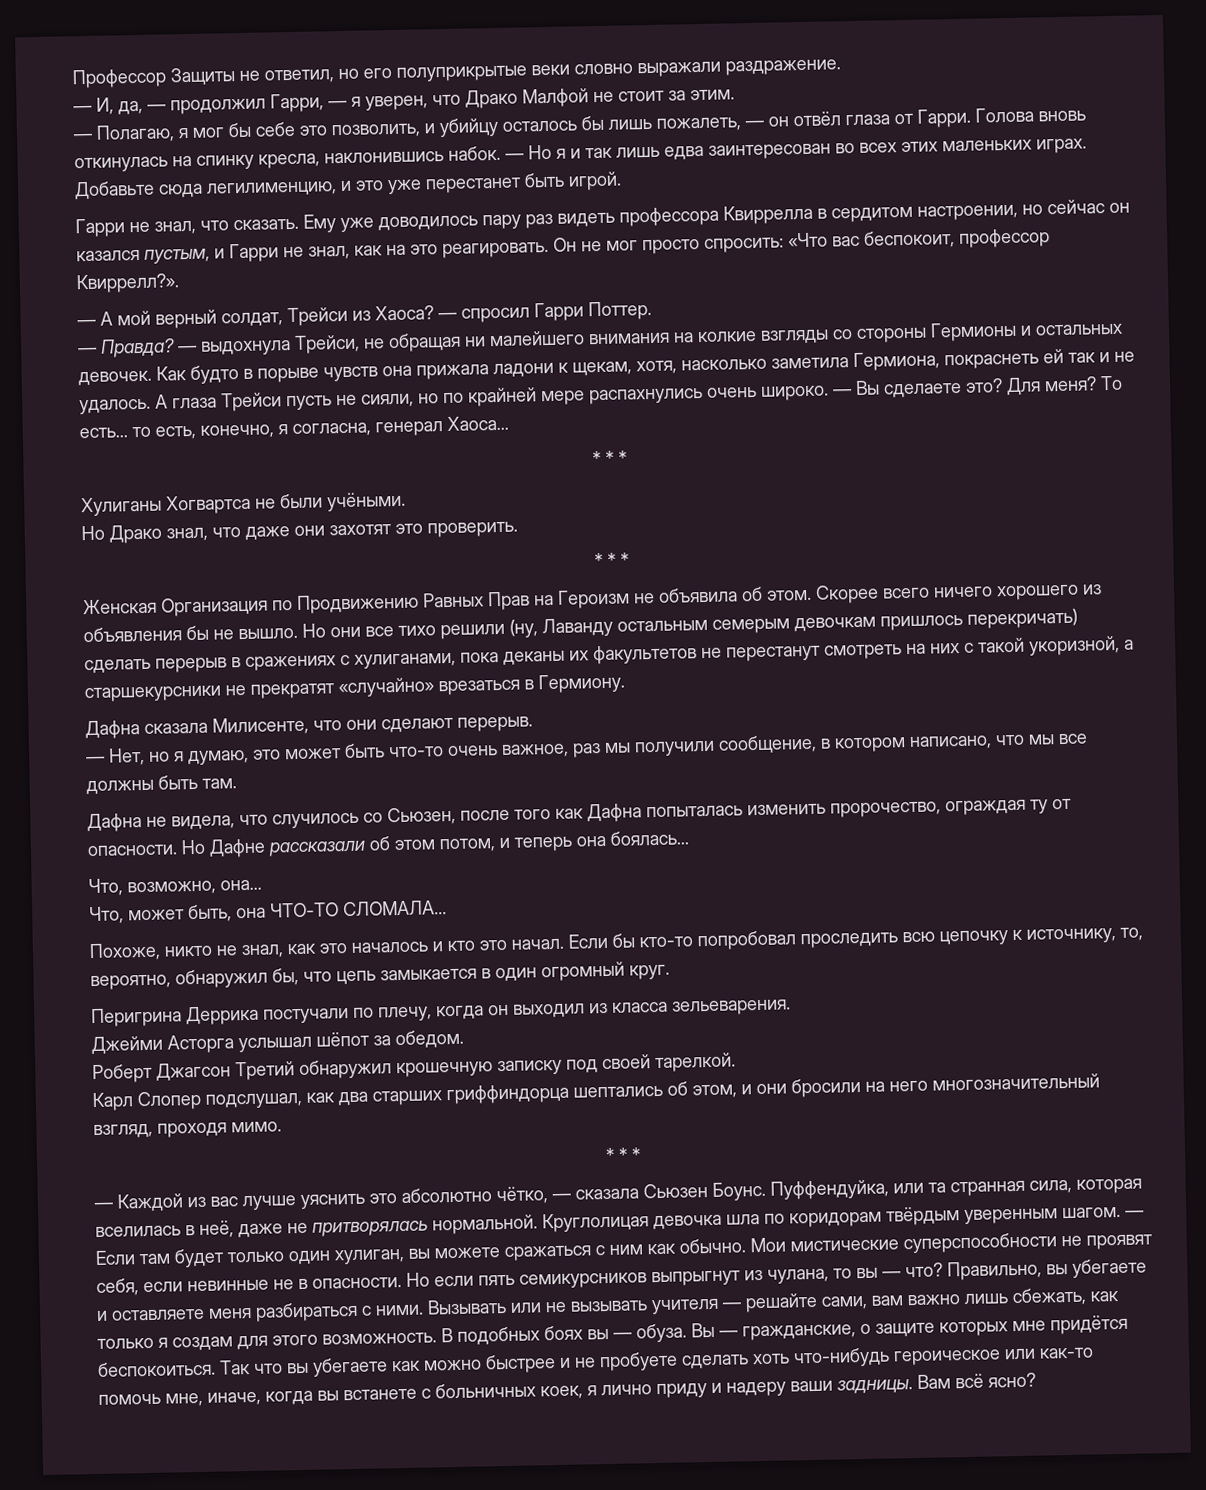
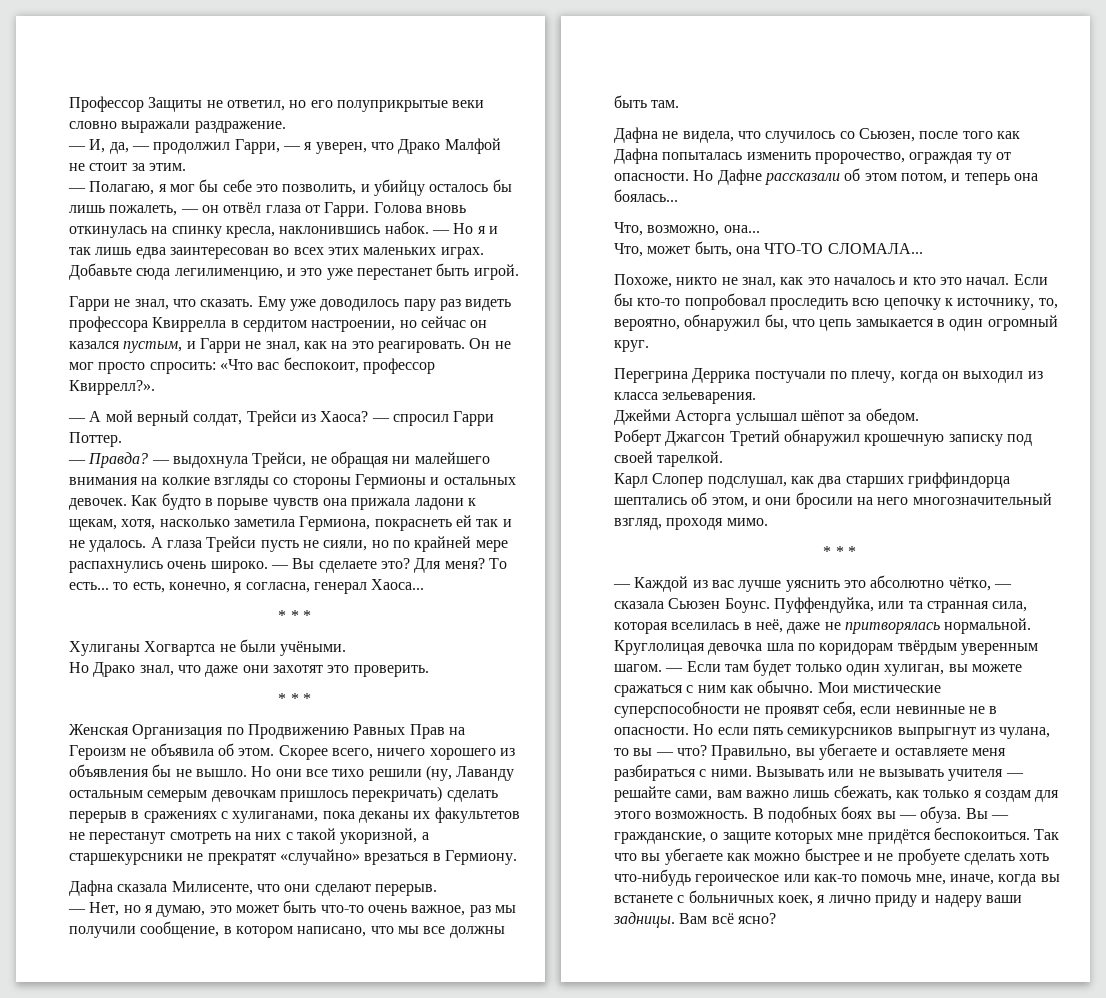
- Скорее всего ничего хорошего из объявления бы не вышло.
+ Скорее всего, ничего хорошего из объявления бы не вышло.
- Перигрина Деррика постучали по плечу, когда он выходил из класса зельеварения.
+ Перегрина Деррика постучали по плечу, когда он выходил из класса зельеварения.

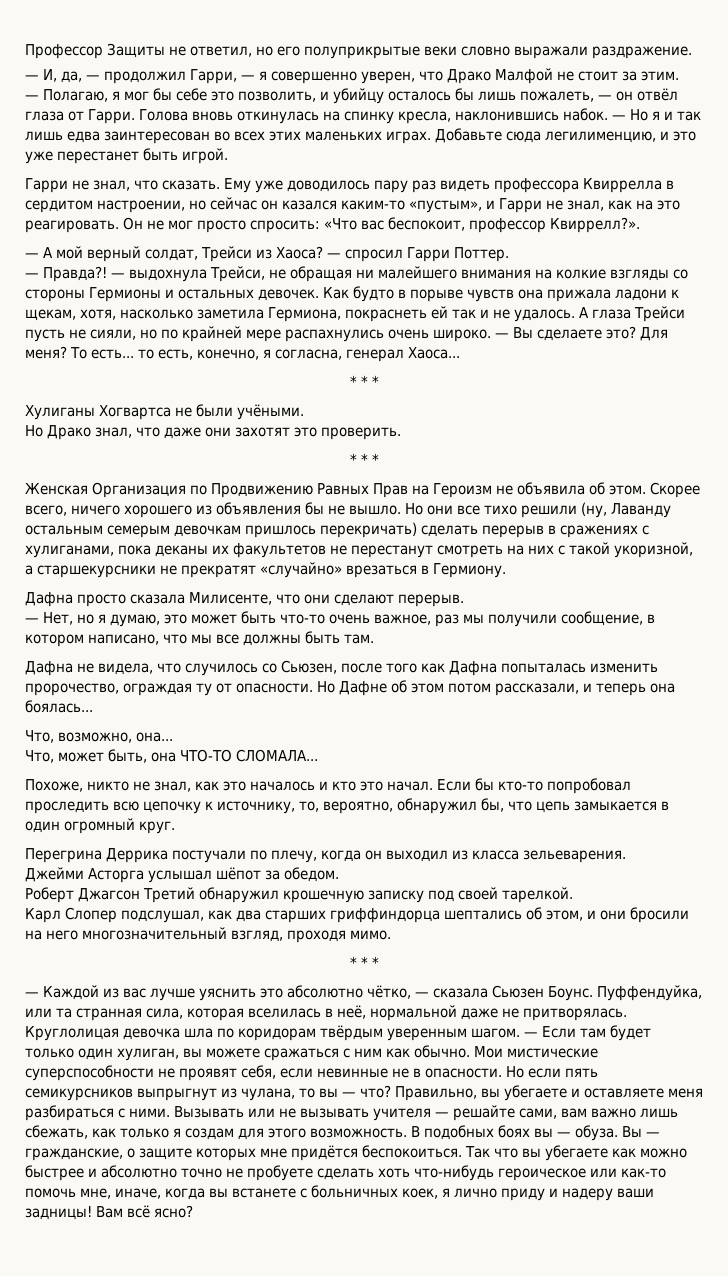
- — И, да, — продолжил Гарри, — я уверен, что Драко Малфой не стоит за этим.
+ — И, да, — продолжил Гарри, — я совершенно уверен, что Драко Малфой не стоит за этим.
- Ему уже доводилось пару раз видеть профессора Квиррелла в сердитом настроении, но сейчас он казался пустым, и Гарри не знал, как на это реагировать.
+ Ему уже доводилось пару раз видеть профессора Квиррелла в сердитом настроении, но сейчас он казался каким-то «пустым», и Гарри не знал, как на это реагировать.
- — Правда?
+ — Правда?!
- Дафна сказала Милисенте, что они сделают перерыв.
+ Дафна просто сказала Милисенте, что они сделают перерыв.
- Но Дафне рассказали об этом потом, и теперь она боялась...
+ Но Дафне об этом потом рассказали, и теперь она боялась...
- Пуффендуйка, или та странная сила, которая вселилась в неё, даже не притворялась нормальной.
+ Пуффендуйка, или та странная сила, которая вселилась в неё, нормальной даже не притворялась.
- Так что вы убегаете как можно быстрее и не пробуете сделать хоть что-нибудь героическое или как-то помочь мне, иначе, когда вы встанете с больничных коек, я лично приду и надеру ваши задницы.
+ Так что вы убегаете как можно быстрее и абсолютно точно не пробуете сделать хоть что-нибудь героическое или как-то помочь мне, иначе, когда вы встанете с больничных коек, я лично приду и надеру ваши задницы!

